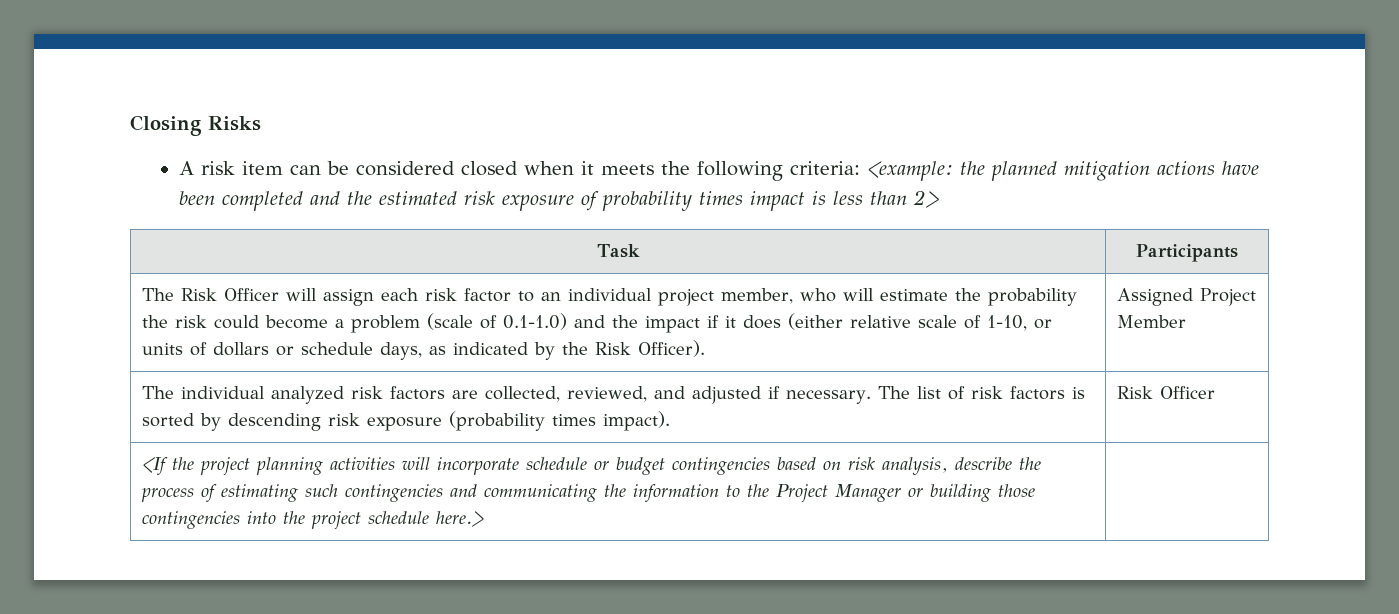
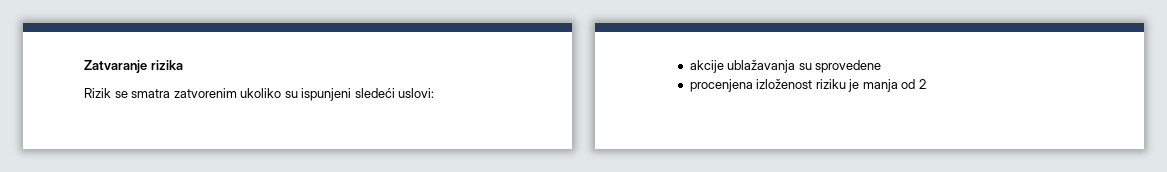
- Closing Risks
- A risk item can be considered closed when it meets the following criteria: <example: the planned mitigation actions have been completed and the estimated risk exposure of probability times impact is less than 2>
- Task | Participants
- The Risk Officer will assign each risk factor to an individual project member, who will estimate the probability the risk could become a problem (scale of 0.1-1.0) and the impact if it does (either relative scale of 1-10, or units of dollars or schedule days, as indicated by the Risk Officer). | Assigned Project Member
- The individual analyzed risk factors are collected, reviewed, and adjusted if necessary. The list of risk factors is sorted by descending risk exposure (probability times impact). | Risk Officer
- <If the project planning activities will incorporate schedule or budget contingencies based on risk analysis, describe the process of estimating such contingencies and communicating the information to the Project Manager or building those contingencies into the project schedule here.> |
+ Zatvaranje rizika
+ Rizik se smatra zatvorenim ukoliko su ispunjeni sledeći uslovi:
+ akcije ublažavanja su sprovedene
+ procenjena izloženost riziku je manja od 2

